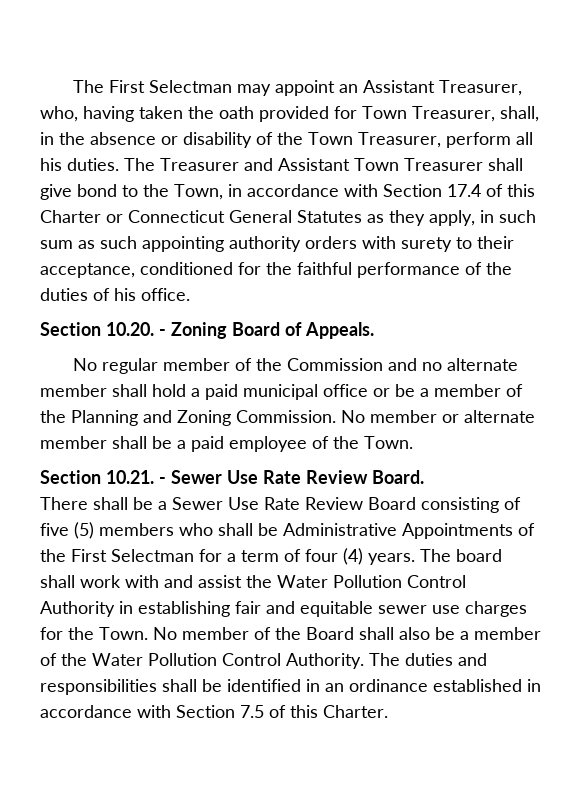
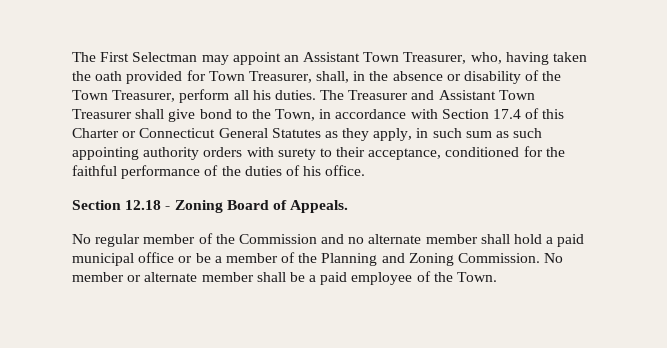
- The First Selectman may appoint an Assistant Treasurer, who, having taken the oath provided for Town Treasurer, shall, in the absence or disability of the Town Treasurer, perform all his duties.
+ The First Selectman may appoint an Assistant Town Treasurer, who, having taken the oath provided for Town Treasurer, shall, in the absence or disability of the Town Treasurer, perform all his duties.
- Section 10.20. - Zoning Board of Appeals.
+ Section 12.18 - Zoning Board of Appeals.
- Section 10.21. - Sewer Use Rate Review Board.
- There shall be a Sewer Use Rate Review Board consisting of five (5) members who shall be Administrative Appointments of the First Selectman for a term of four (4) years. The board shall work with and assist the Water Pollution Control Authority in establishing fair and equitable sewer use charges for the Town. No member of the Board shall also be a member of the Water Pollution Control Authority. The duties and responsibilities shall be identified in an ordinance established in accordance with Section 7.5 of this Charter.

